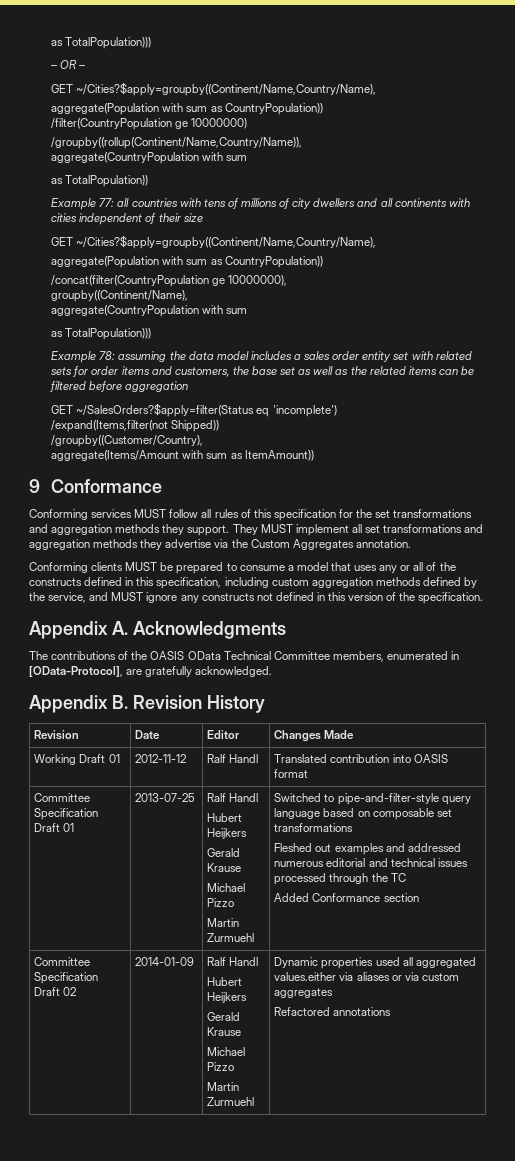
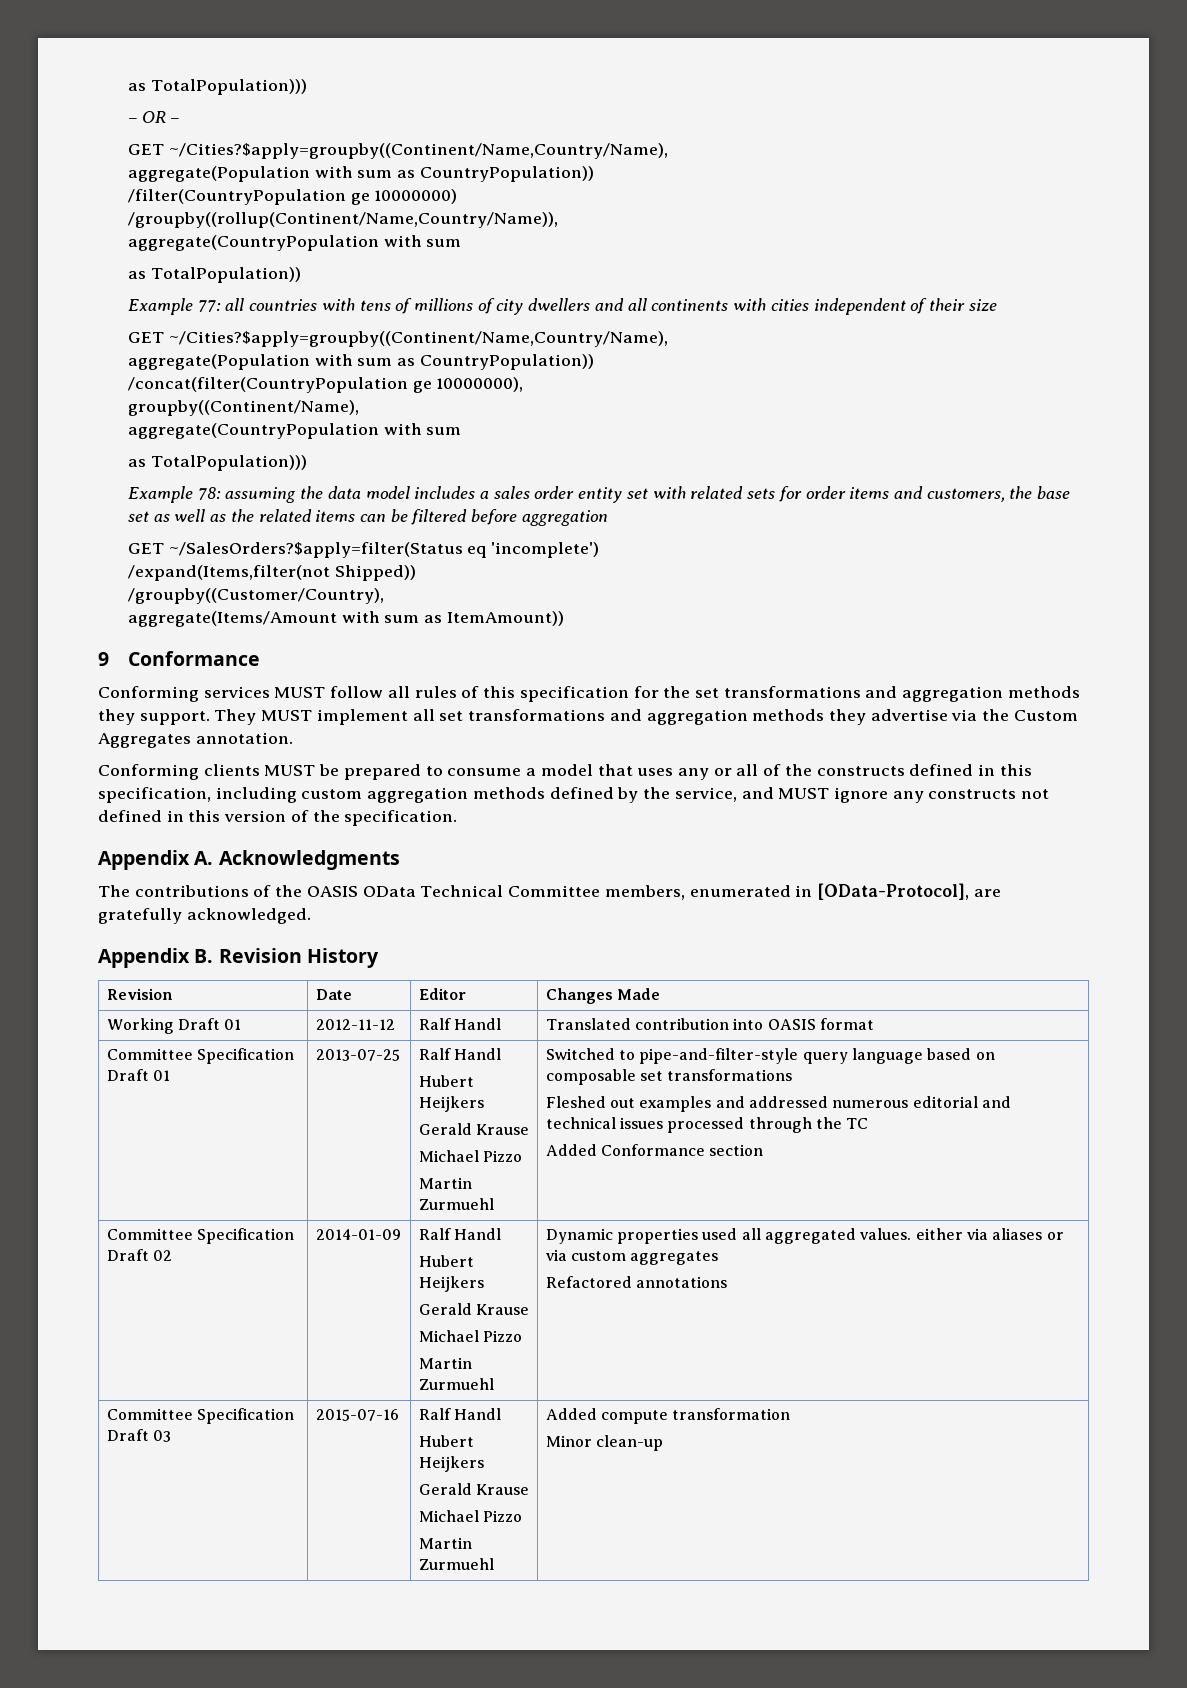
  Committee Specification Draft 02 | 2014-01-09 | Ralf Handl
  Hubert Heijkers
  Gerald Krause
  Michael Pizzo
- Martin Zurmuehl | Dynamic properties used all aggregated values.either via aliases or via custom aggregates
+ Martin Zurmuehl | Dynamic properties used all aggregated values. either via aliases or via custom aggregates
+ Committee Specification Draft 03 | 2015-07-16 | Ralf Handl
+ Hubert Heijkers
+ Gerald Krause
+ Michael Pizzo
+ Martin Zurmuehl | Added compute transformation
+ Minor clean-up

